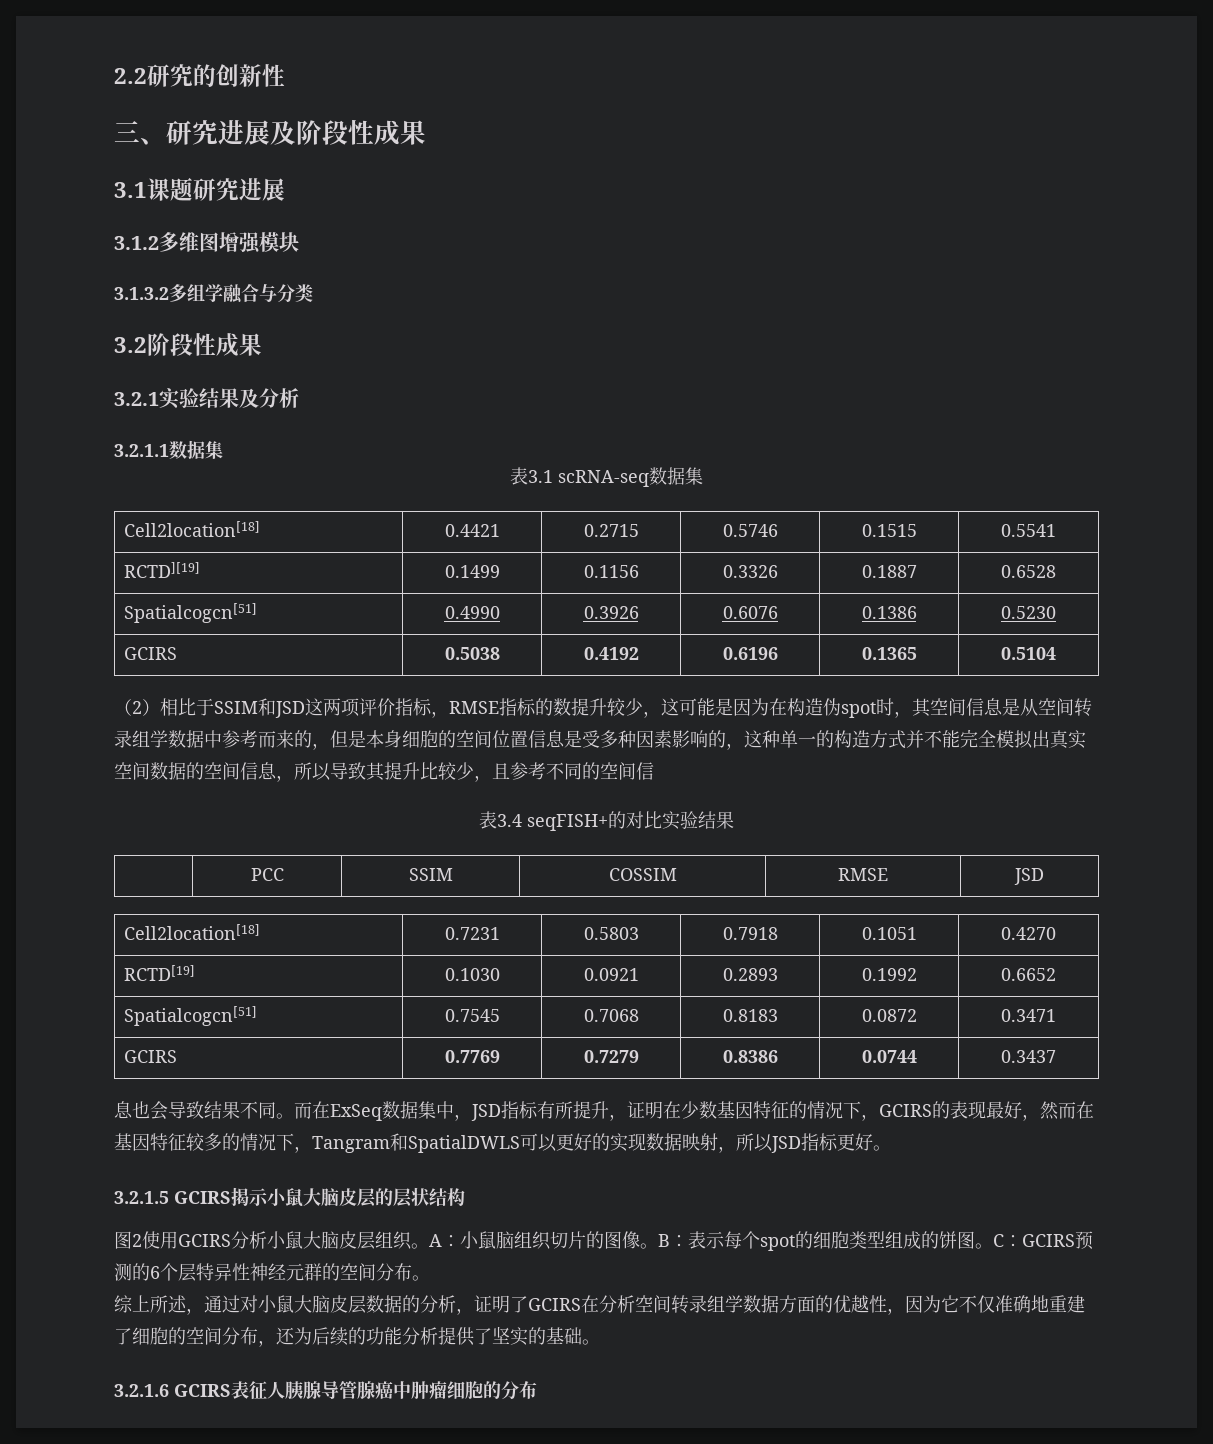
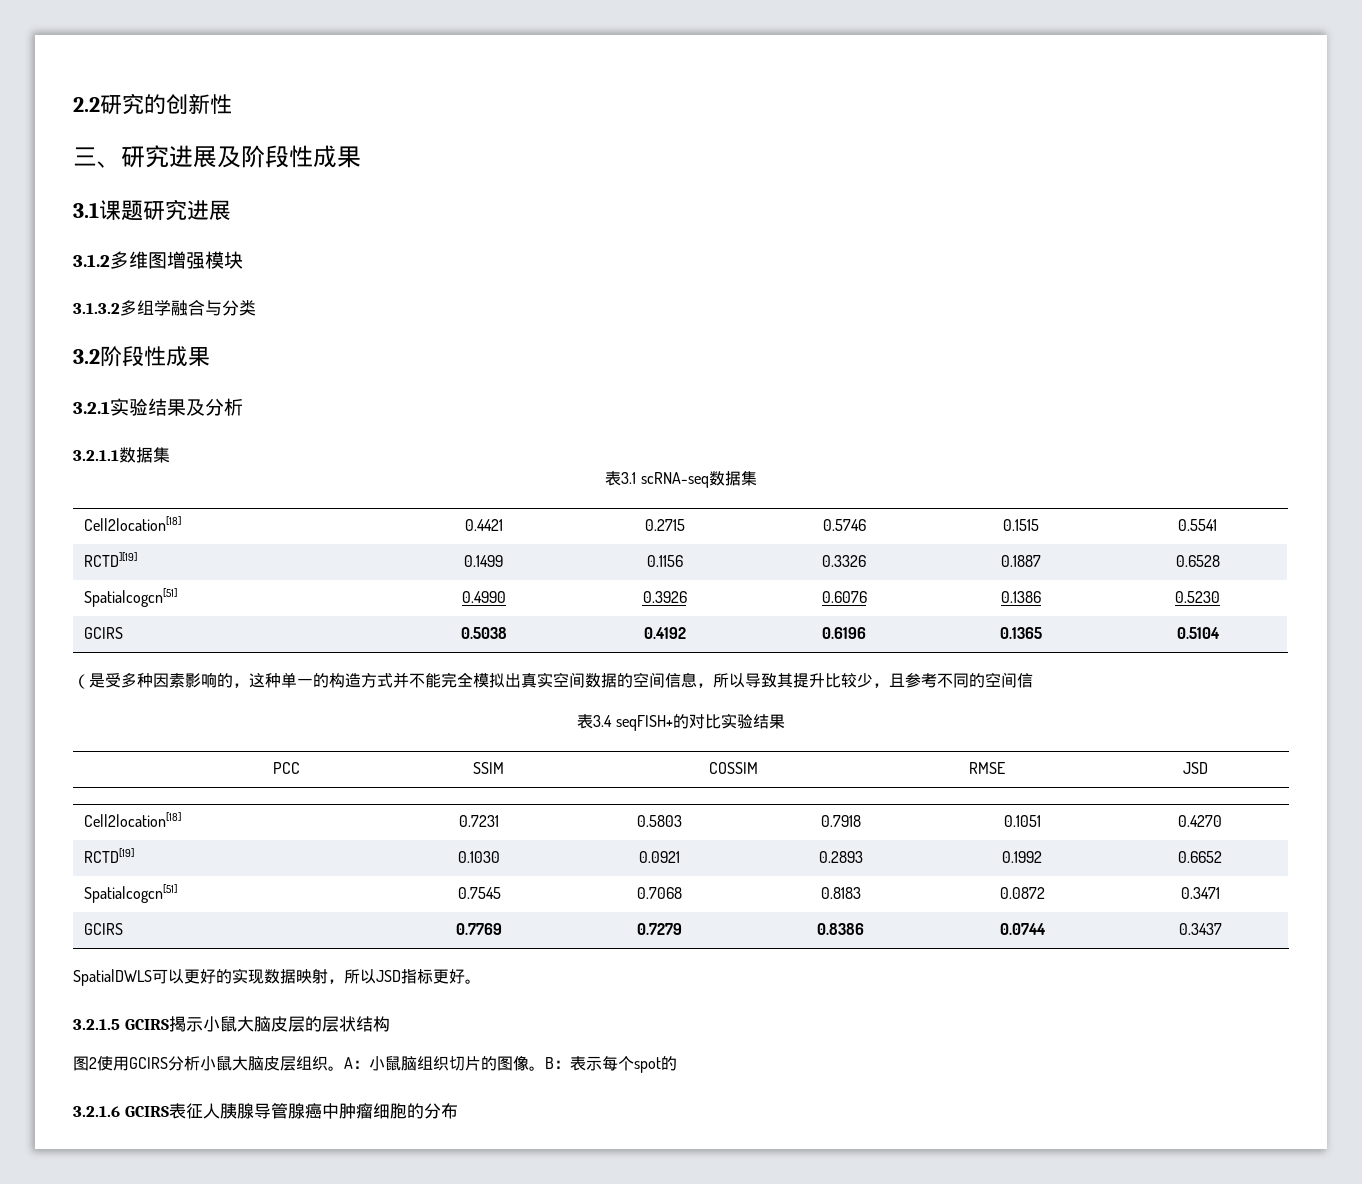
- （2）相比于SSIM和JSD这两项评价指标，RMSE指标的数提升较少，这可能是因为在构造伪spot时，其空间信息是从空间转录组学数据中参考而来的，但是本身细胞的空间位置信息是受多种因素影响的，这种单一的构造方式并不能完全模拟出真实空间数据的空间信息，所以导致其提升比较少，且参考不同的空间信
+ （是受多种因素影响的，这种单一的构造方式并不能完全模拟出真实空间数据的空间信息，所以导致其提升比较少，且参考不同的空间信
- 息也会导致结果不同。而在ExSeq数据集中，JSD指标有所提升，证明在少数基因特征的情况下，GCIRS的表现最好，然而在基因特征较多的情况下，Tangram和SpatialDWLS可以更好的实现数据映射，所以JSD指标更好。
+ SpatialDWLS可以更好的实现数据映射，所以JSD指标更好。
- B：表示每个spot的细胞类型组成的饼图。C：GCIRS预测的6个层特异性神经元群的空间分布。
- 综上所述，通过对小鼠大脑皮层数据的分析，证明了GCIRS在分析空间转录组学数据方面的优越性，因为它不仅准确地重建了细胞的空间分布，还为后续的功能分析提供了坚实的基础。
+ B：表示每个spot的

